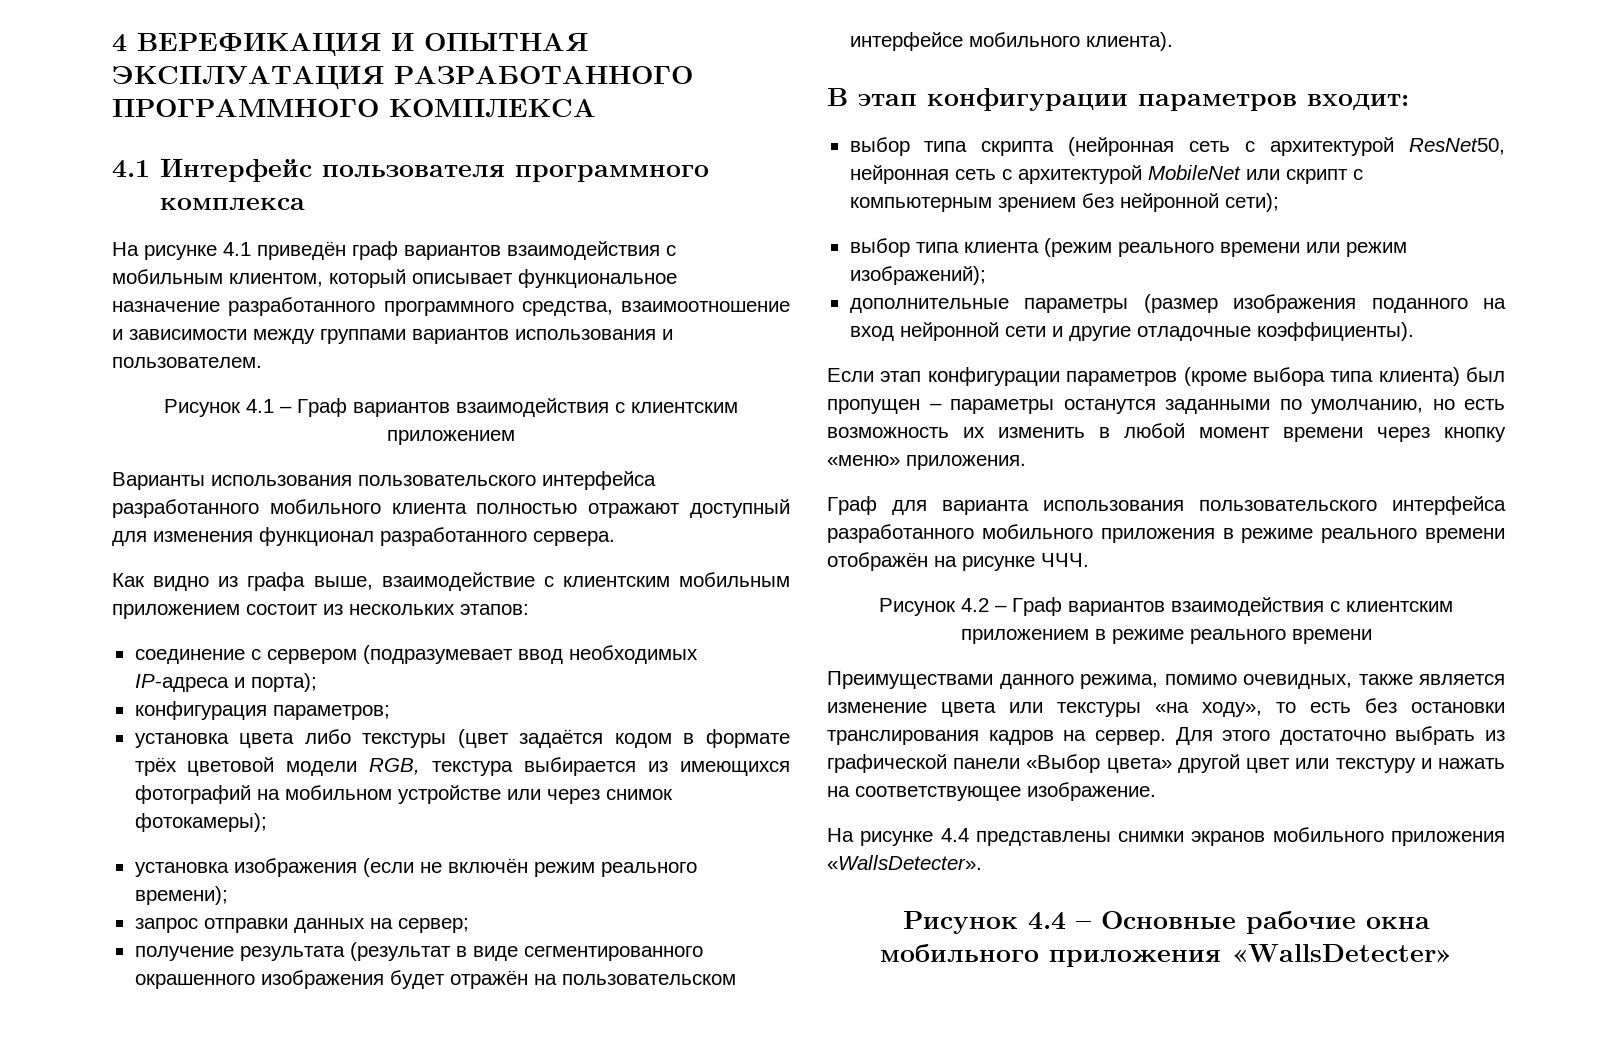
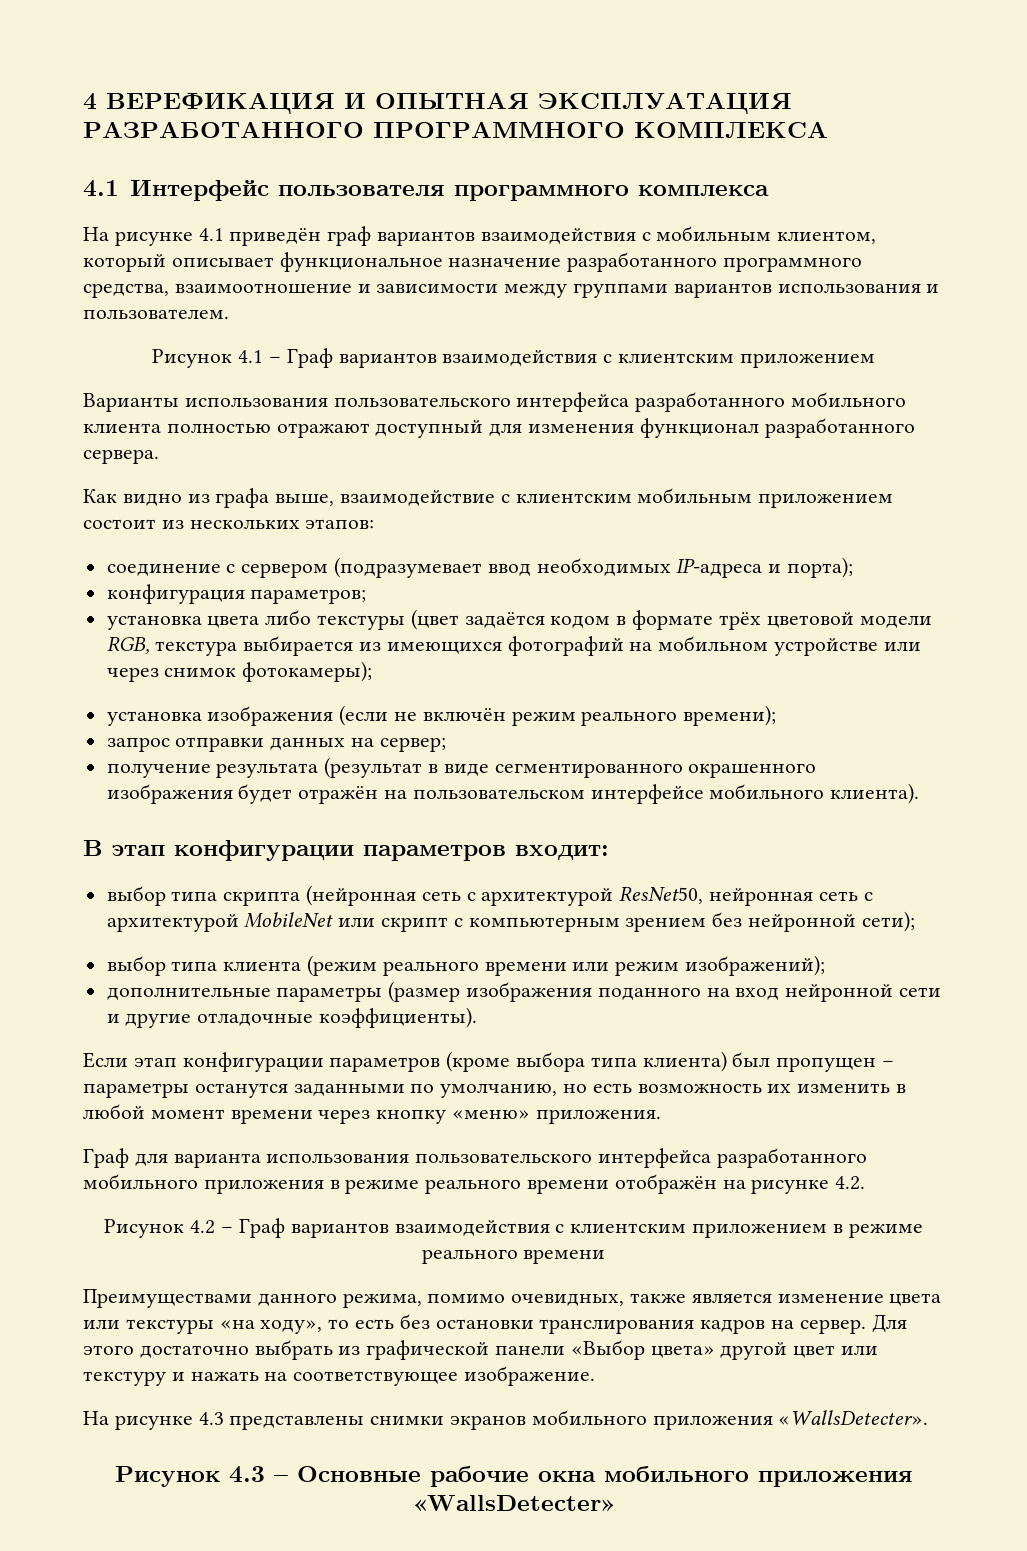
- Граф для варианта использования пользовательского интерфейса разработанного мобильного приложения в режиме реального времени отображён на рисунке ЧЧЧ.
+ Граф для варианта использования пользовательского интерфейса разработанного мобильного приложения в режиме реального времени отображён на рисунке 4.2.
- На рисунке 4.4 представлены снимки экранов мобильного приложения «WallsDetecter».
+ На рисунке 4.3 представлены снимки экранов мобильного приложения «WallsDetecter».
- Рисунок 4.4 – Основные рабочие окна мобильного приложения «WallsDetecter»
+ Рисунок 4.3 – Основные рабочие окна мобильного приложения «WallsDetecter»

